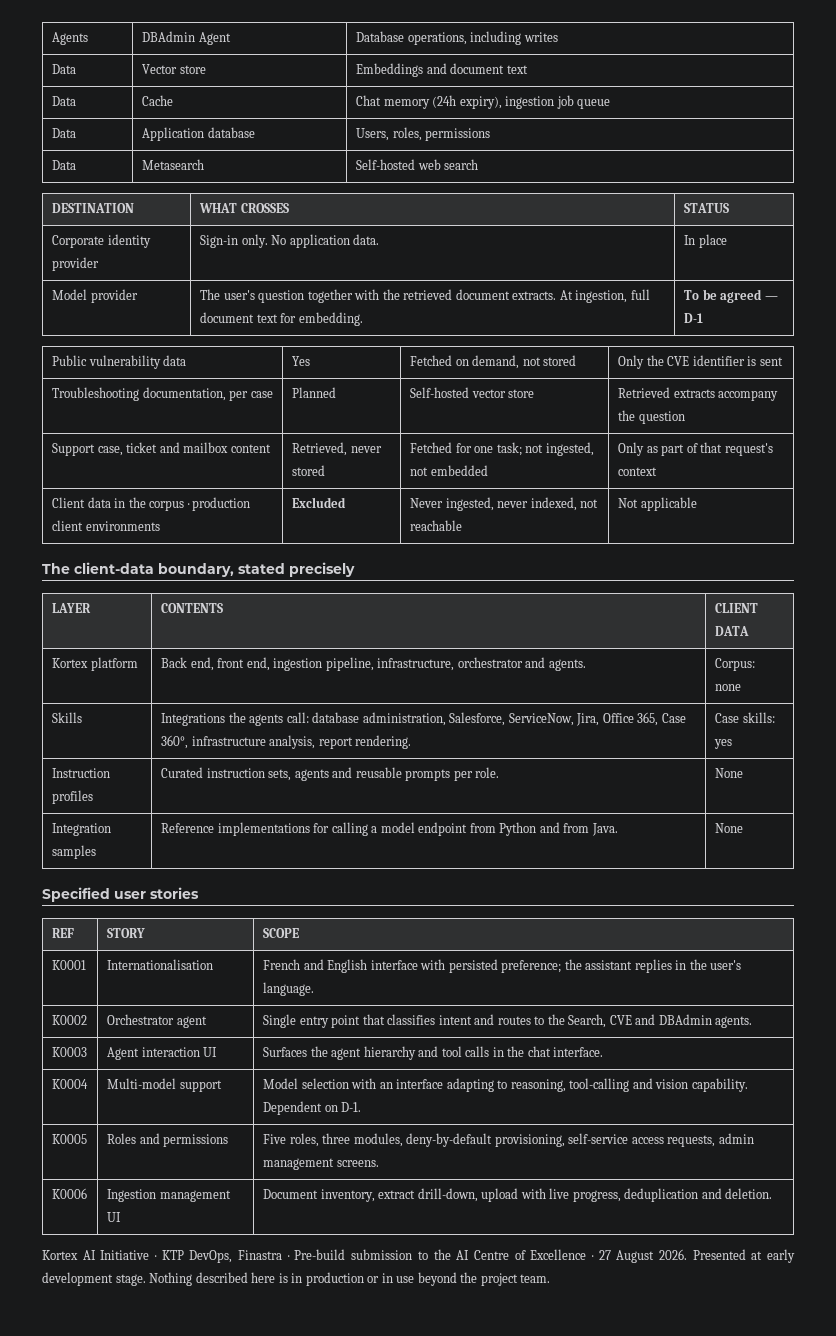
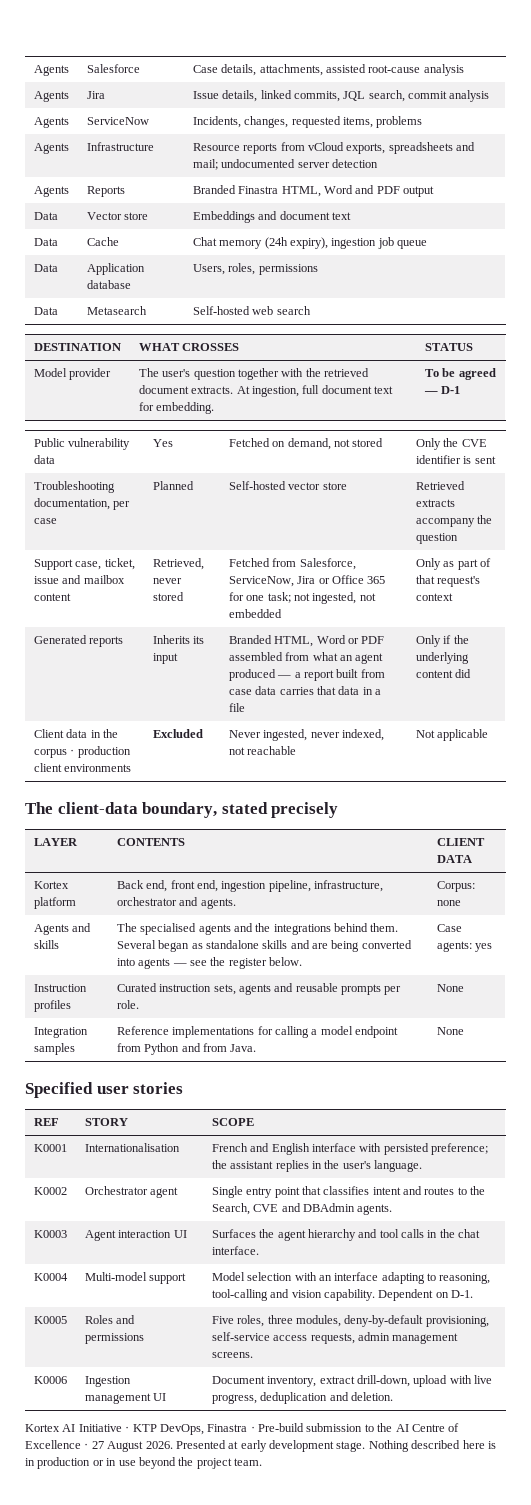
- Agents | DBAdmin Agent | Database operations, including writes
+ Agents | Salesforce | Case details, attachments, assisted root-cause analysis
+ Agents | Jira | Issue details, linked commits, JQL search, commit analysis
+ Agents | ServiceNow | Incidents, changes, requested items, problems
+ Agents | Infrastructure | Resource reports from vCloud exports, spreadsheets and mail; undocumented server detection
+ Agents | Reports | Branded Finastra HTML, Word and PDF output
- Corporate identity provider | Sign-in only. No application data. | In place
- Support case, ticket and mailbox content | Retrieved, never stored | Fetched for one task; not ingested, not embedded | Only as part of that request's context
+ Support case, ticket, issue and mailbox content | Retrieved, never stored | Fetched from Salesforce, ServiceNow, Jira or Office 365 for one task; not ingested, not embedded | Only as part of that request's context
+ Generated reports | Inherits its input | Branded HTML, Word or PDF assembled from what an agent produced — a report built from case data carries that data in a file | Only if the underlying content did
- Skills | Integrations the agents call: database administration, Salesforce, ServiceNow, Jira, Office 365, Case 360°, infrastructure analysis, report rendering. | Case skills: yes
+ Agents and skills | The specialised agents and the integrations behind them. Several began as standalone skills and are being converted into agents — see the register below. | Case agents: yes

